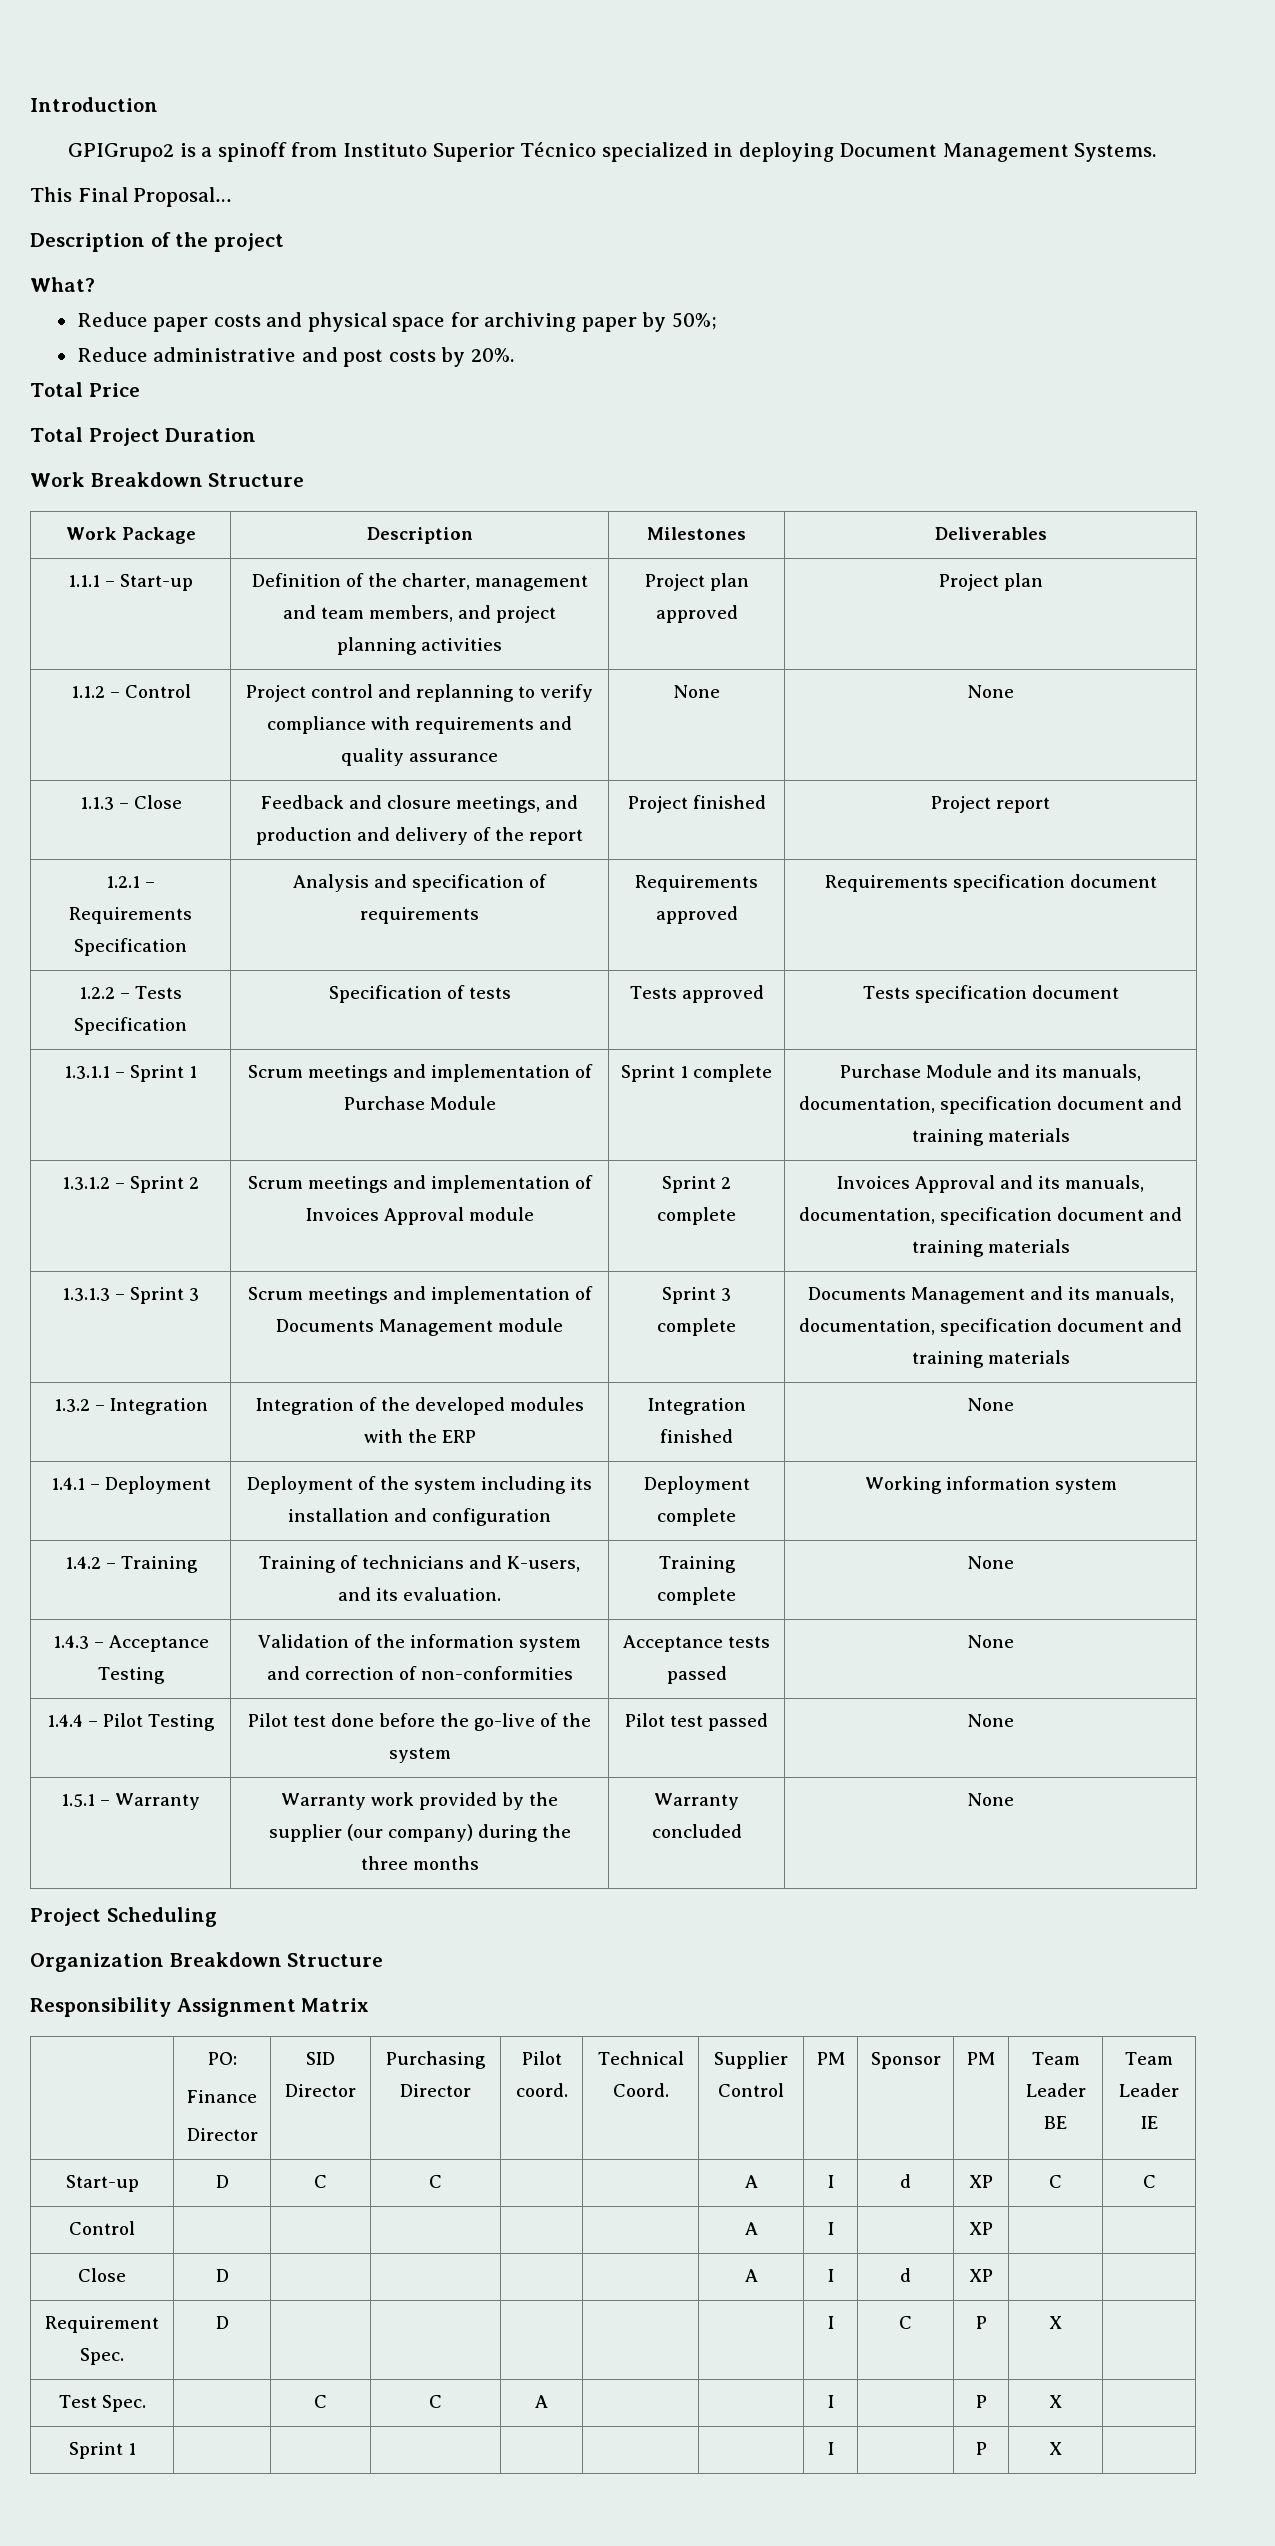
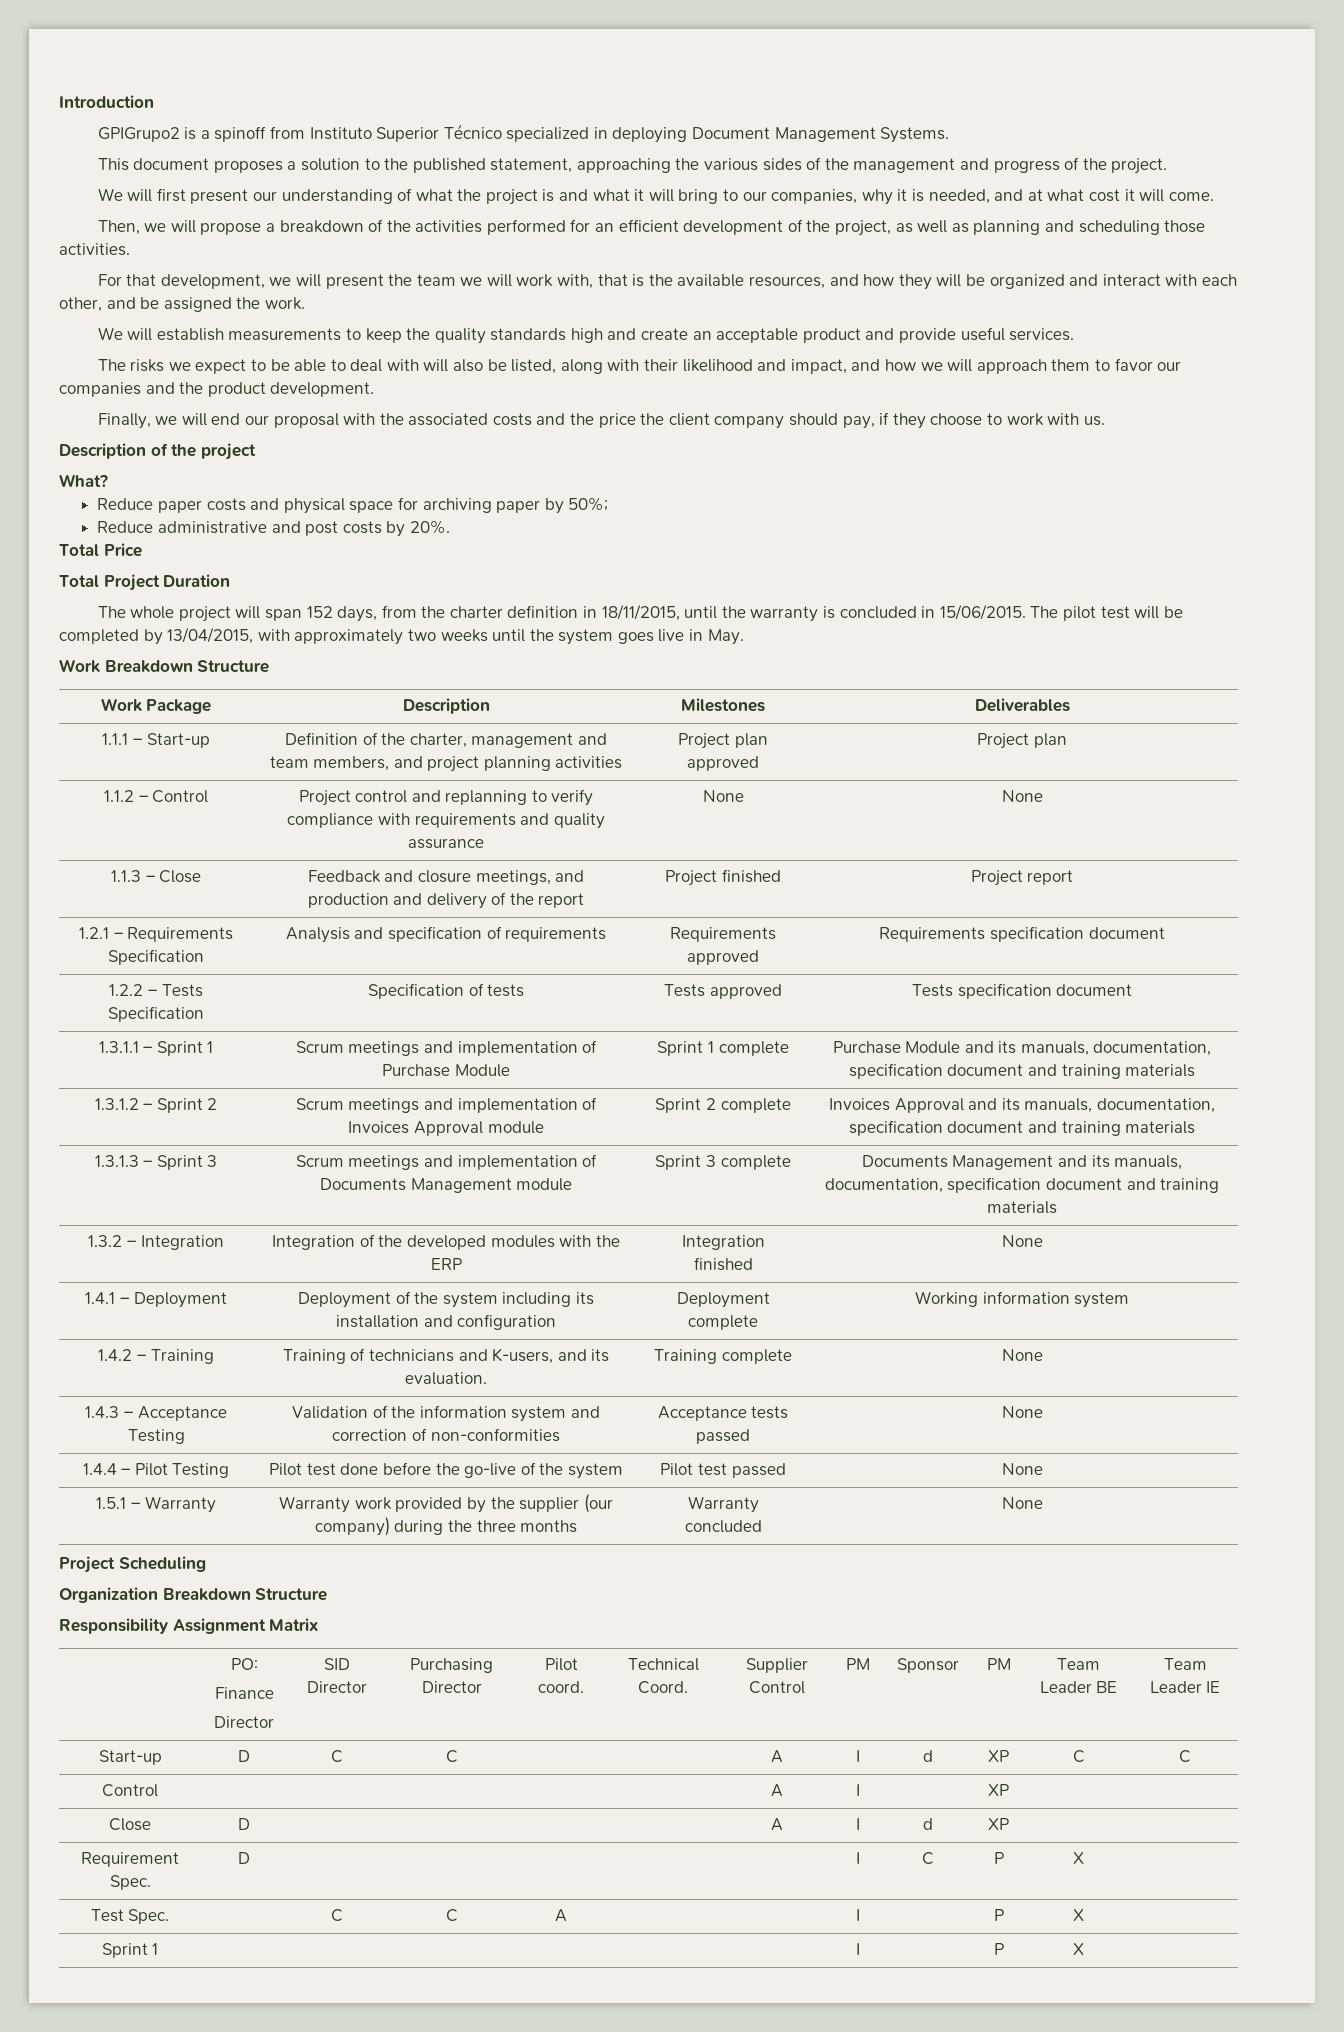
- This Final Proposal…
+ This document proposes a solution to the published statement, approaching the various sides of the management and progress of the project.
+ We will first present our understanding of what the project is and what it will bring to our companies, why it is needed, and at what cost it will come.
+ Then, we will propose a breakdown of the activities performed for an efficient development of the project, as well as planning and scheduling those activities.
+ For that development, we will present the team we will work with, that is the available resources, and how they will be organized and interact with each other, and be assigned the work.
+ We will establish measurements to keep the quality standards high and create an acceptable product and provide useful services.
+ The risks we expect to be able to deal with will also be listed, along with their likelihood and impact, and how we will approach them to favor our companies and the product development.
+ Finally, we will end our proposal with the associated costs and the price the client company should pay, if they choose to work with us.
+ The whole project will span 152 days, from the charter definition in 18/11/2015, until the warranty is concluded in 15/06/2015. The pilot test will be completed by 13/04/2015, with approximately two weeks until the system goes live in May.

